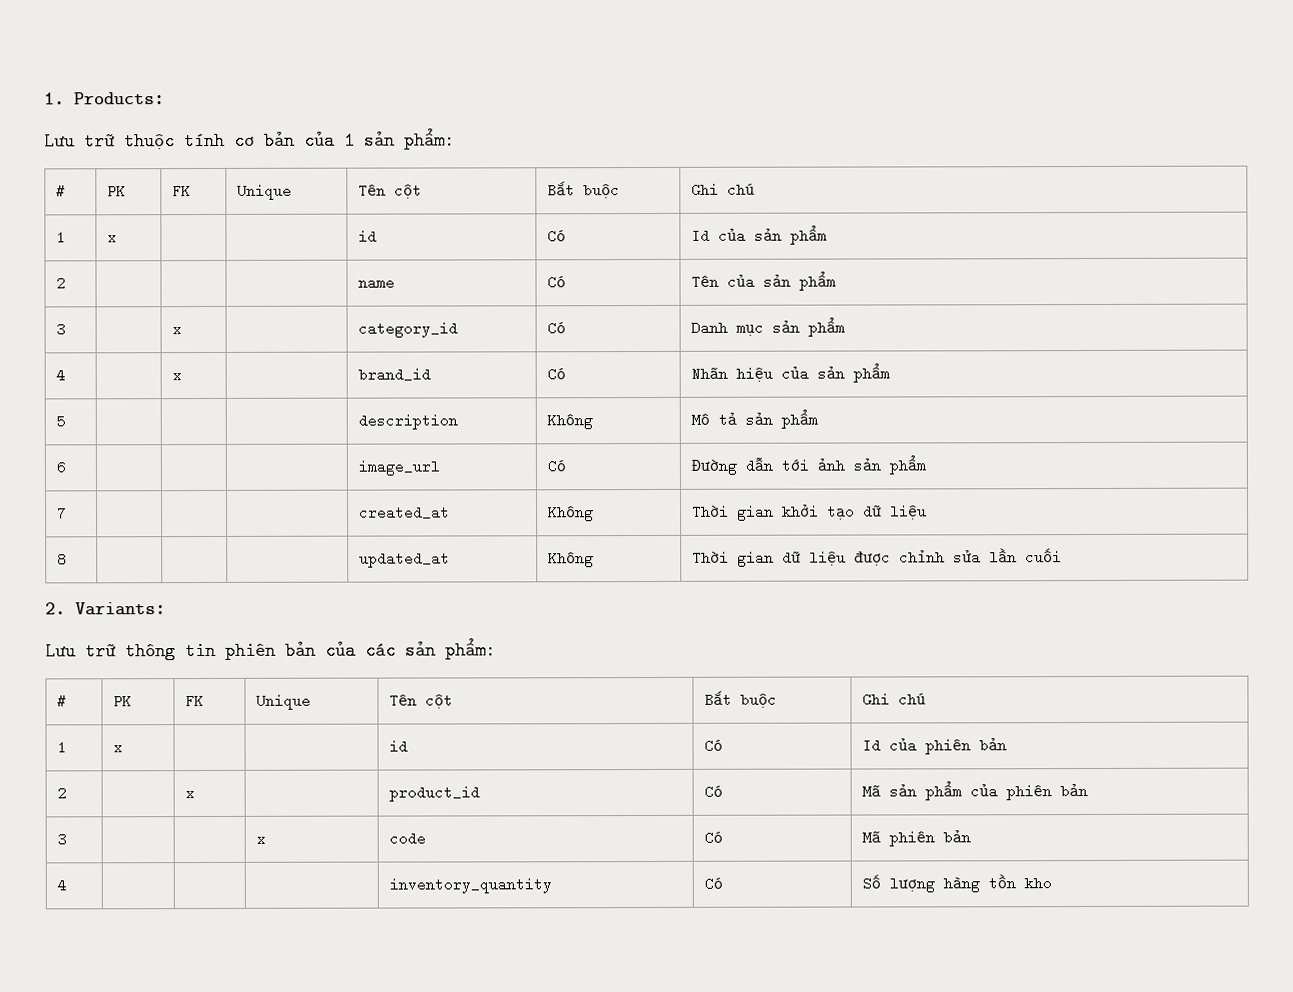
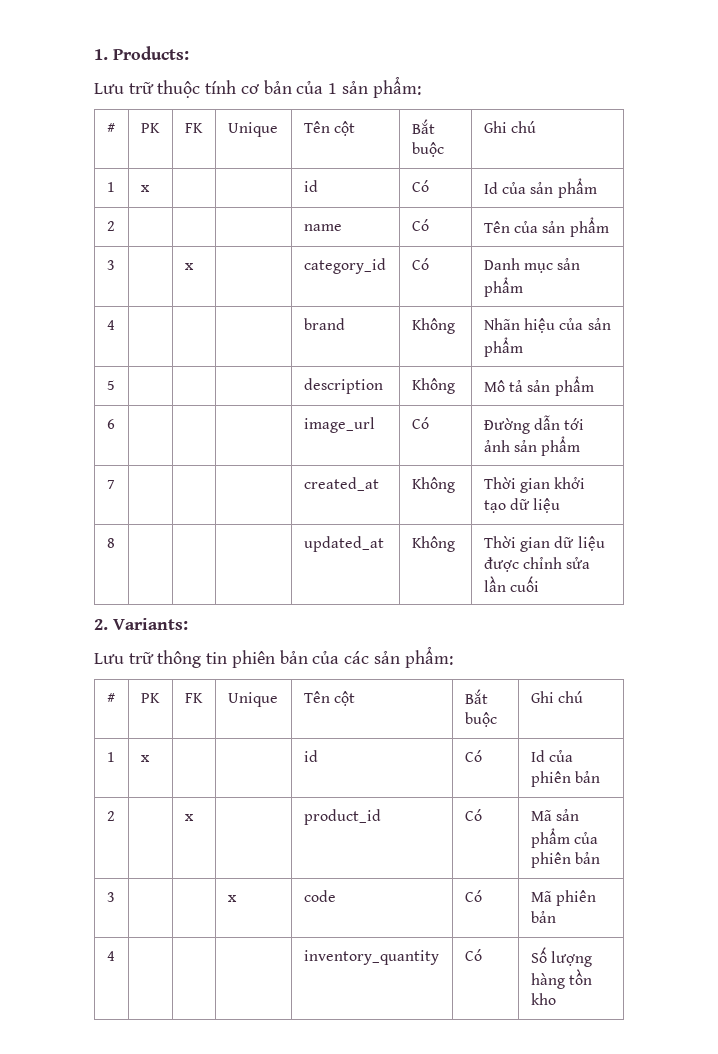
- 4 | | x | | brand_id | Có | Nhãn hiệu của sản phẩm
+ 4 | | | | brand | Không | Nhãn hiệu của sản phẩm

